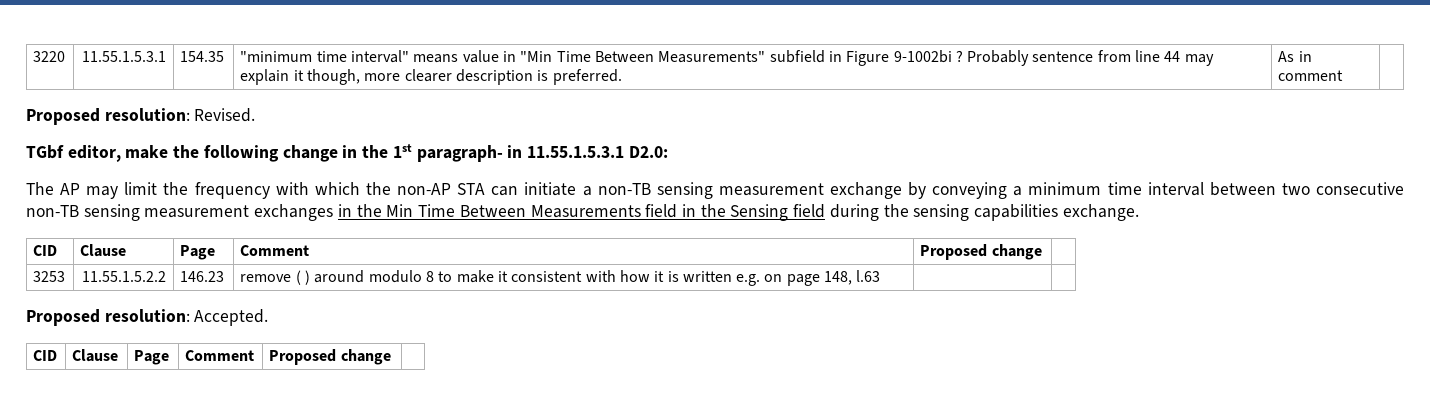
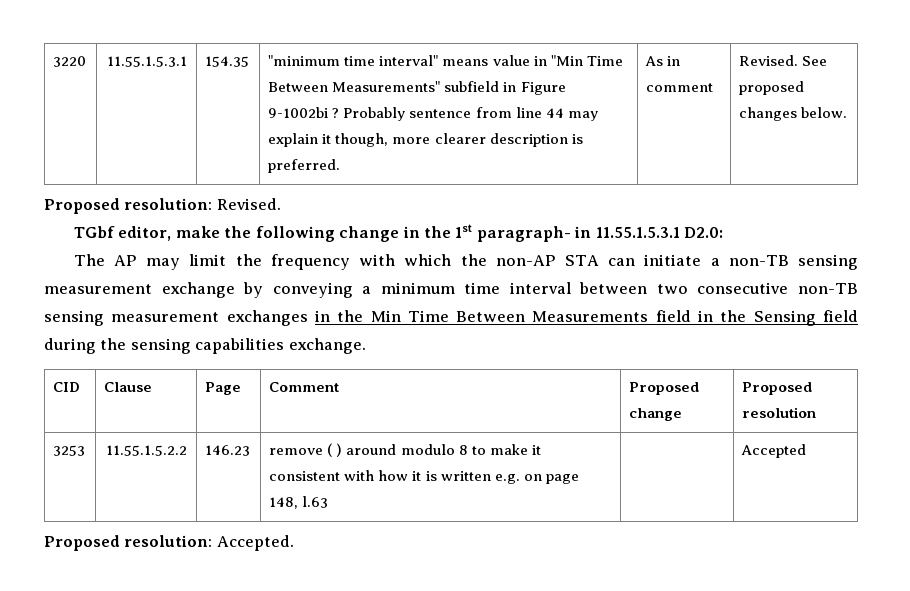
- 3220 | 11.55.1.5.3.1 | 154.35 | "minimum time interval" means value in "Min Time Between Measurements" subfield in Figure 9-1002bi ? Probably sentence from line 44 may explain it though, more clearer description is preferred. | As in comment |
+ 3220 | 11.55.1.5.3.1 | 154.35 | "minimum time interval" means value in "Min Time Between Measurements" subfield in Figure 9-1002bi ? Probably sentence from line 44 may explain it though, more clearer description is preferred. | As in comment | Revised. See proposed changes below.
  The AP may limit the frequency with which the non-AP STA can initiate a non-TB sensing measurement exchange by conveying a minimum time interval between two consecutive non-TB sensing measurement exchanges in the Min Time Between Measurements field in the Sensing field during the sensing capabilities exchange.
- CID | Clause | Page | Comment | Proposed change |
+ CID | Clause | Page | Comment | Proposed change | Proposed resolution
- 3253 | 11.55.1.5.2.2 | 146.23 | remove ( ) around modulo 8 to make it consistent with how it is written e.g. on page 148, l.63 | |
+ 3253 | 11.55.1.5.2.2 | 146.23 | remove ( ) around modulo 8 to make it consistent with how it is written e.g. on page 148, l.63 | | Accepted
  Proposed resolution: Accepted.
- CID | Clause | Page | Comment | Proposed change |

